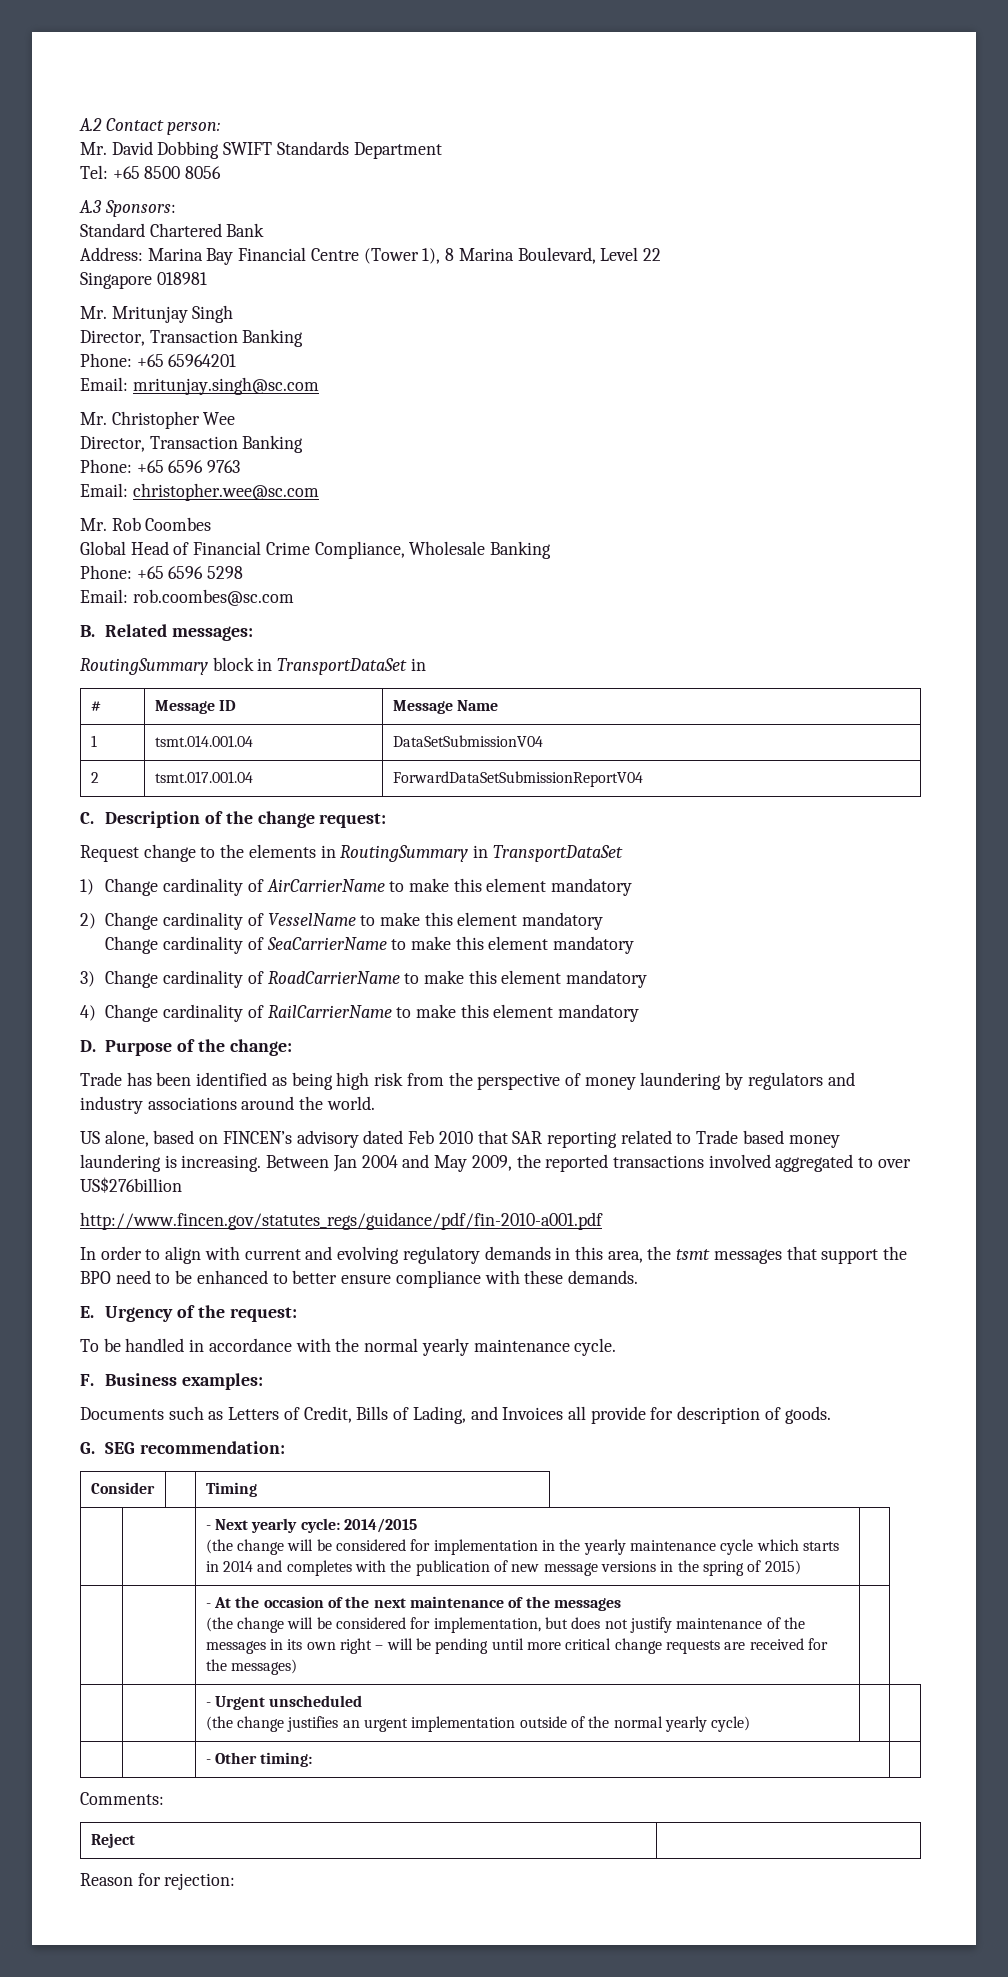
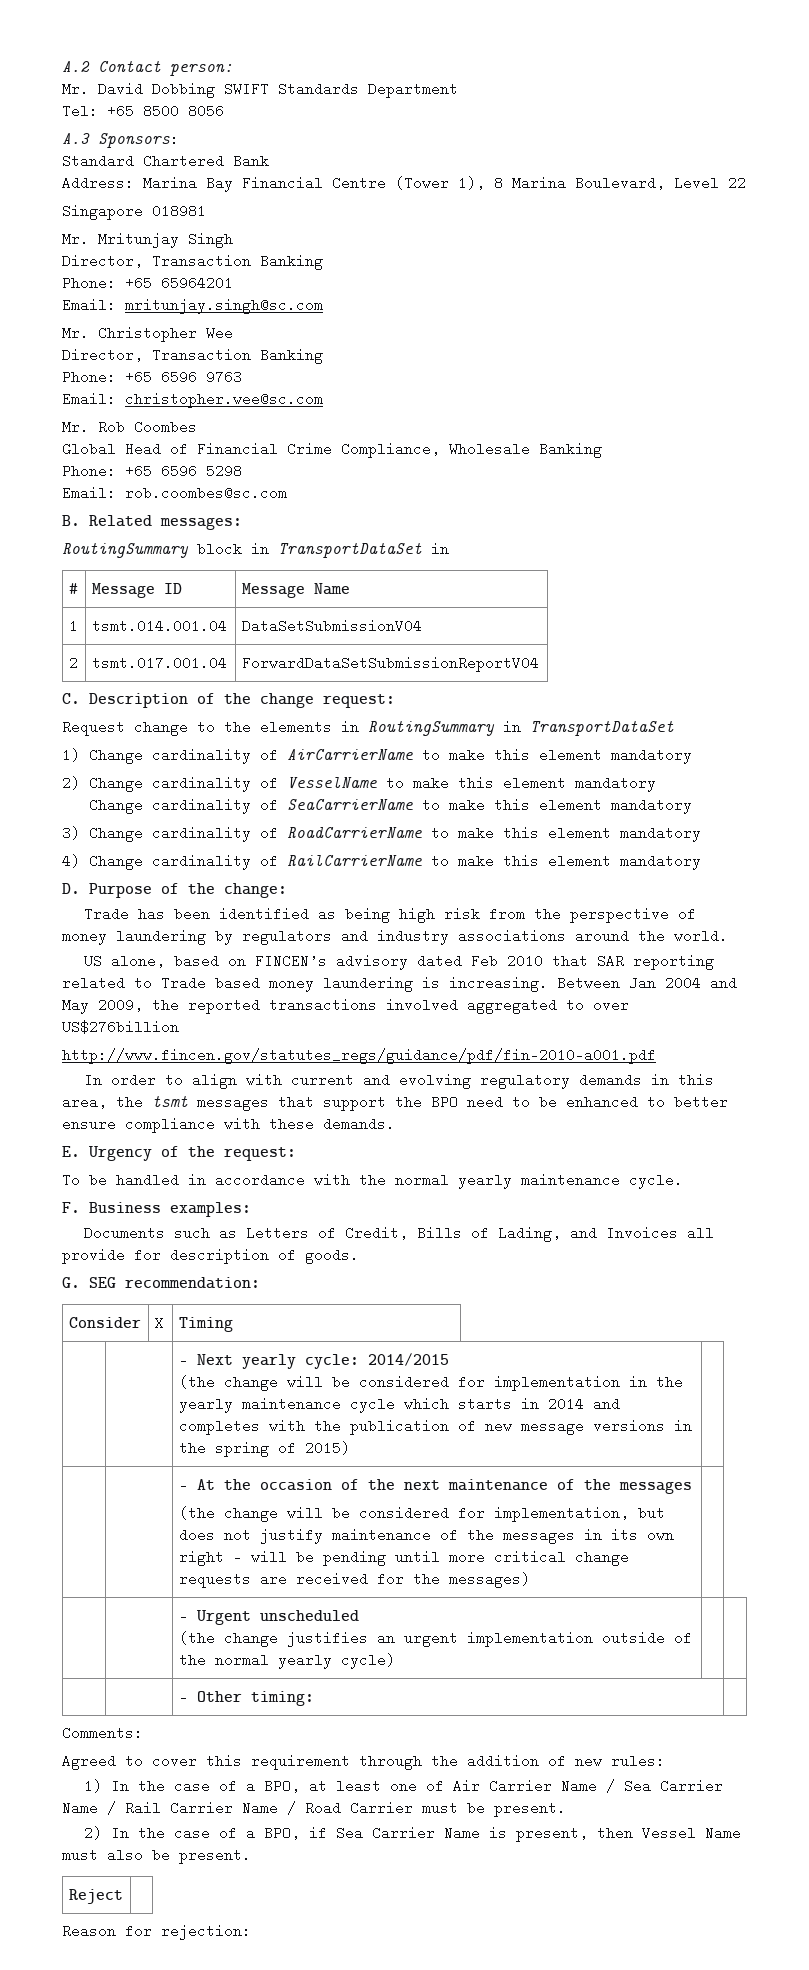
- Consider | | Timing
+ Consider | X | Timing
+ Agreed to cover this requirement through the addition of new rules:
+ 1) In the case of a BPO, at least one of Air Carrier Name / Sea Carrier Name / Rail Carrier Name / Road Carrier must be present.
+ 2) In the case of a BPO, if Sea Carrier Name is present, then Vessel Name must also be present.

